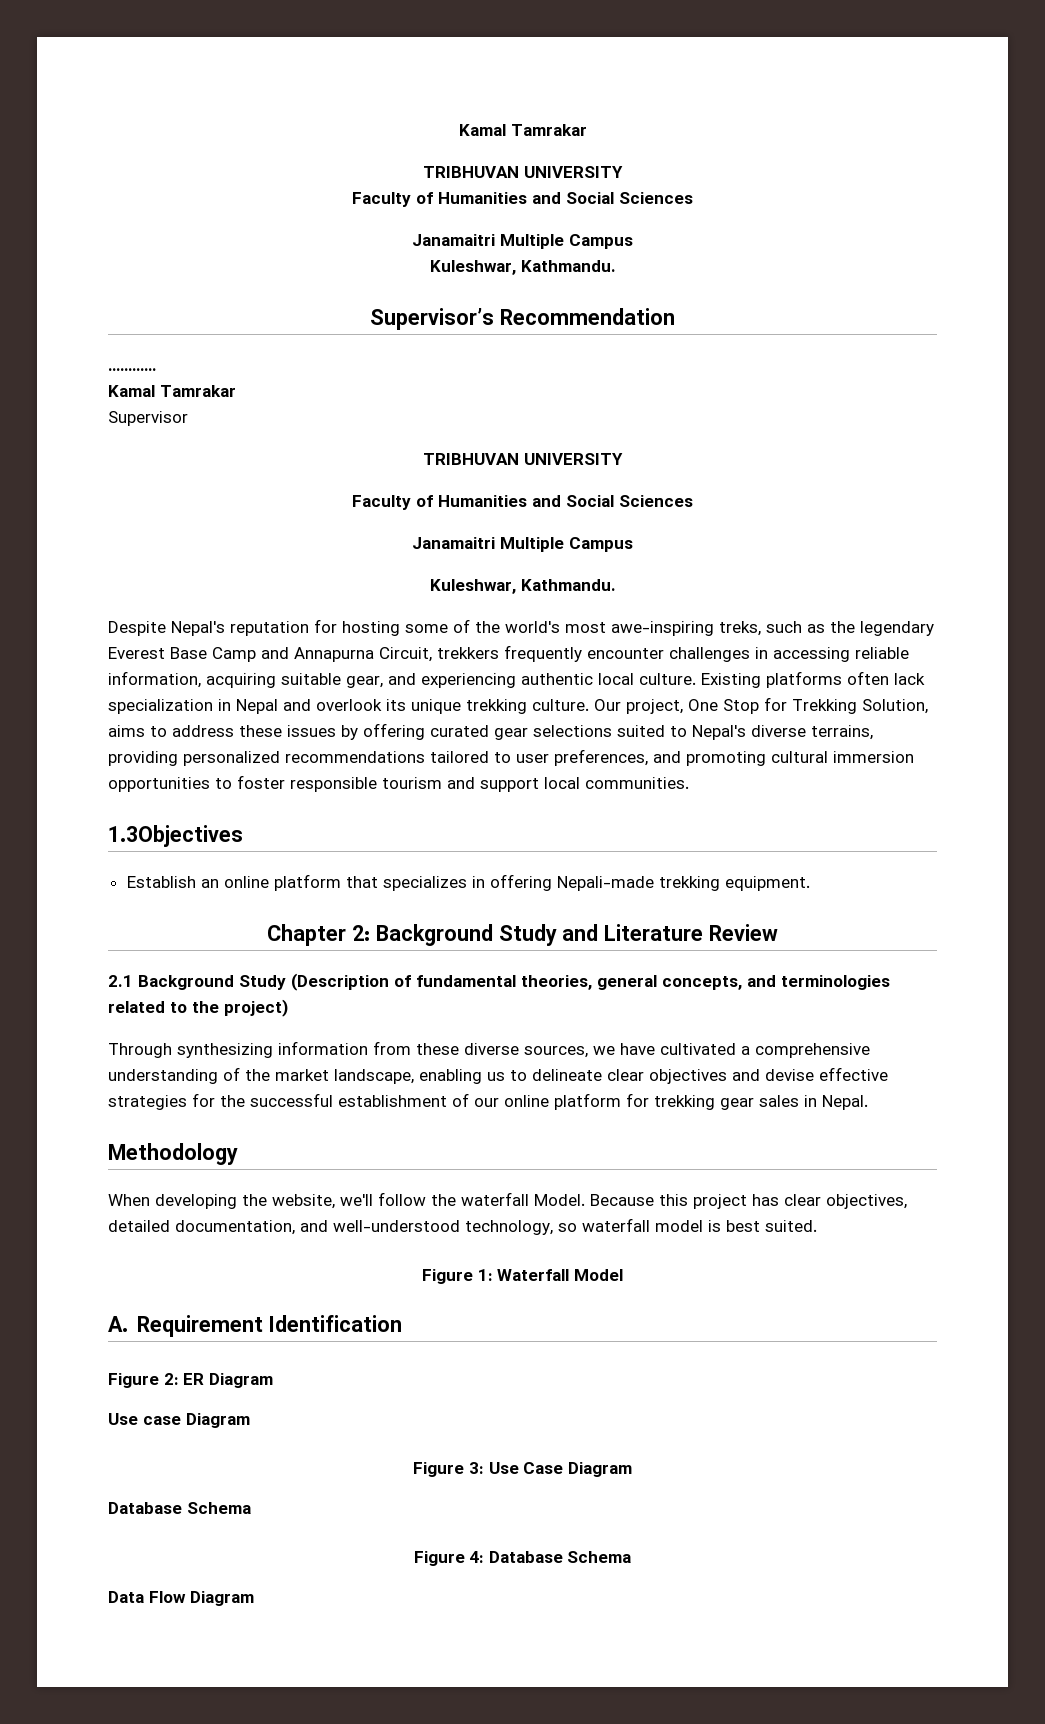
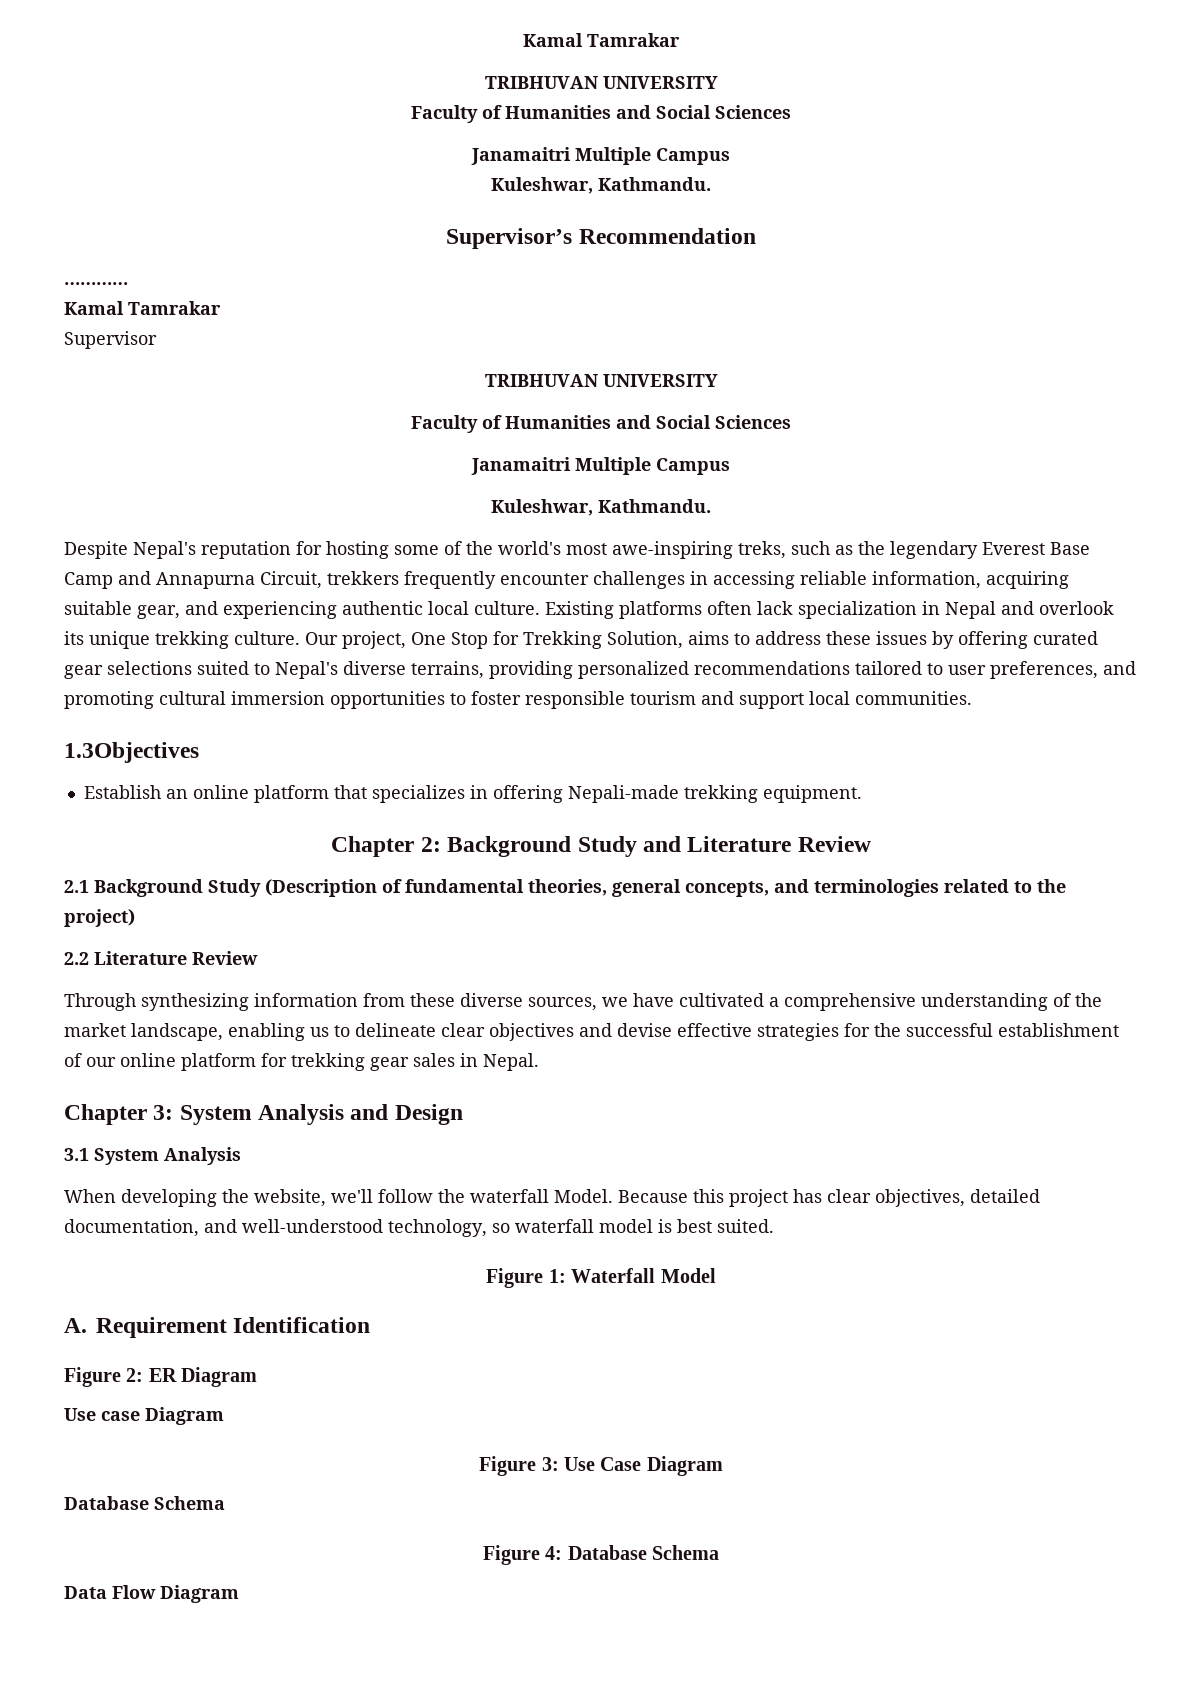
+ 2.2 Literature Review
- Methodology
+ Chapter 3: System Analysis and Design
+ 3.1 System Analysis

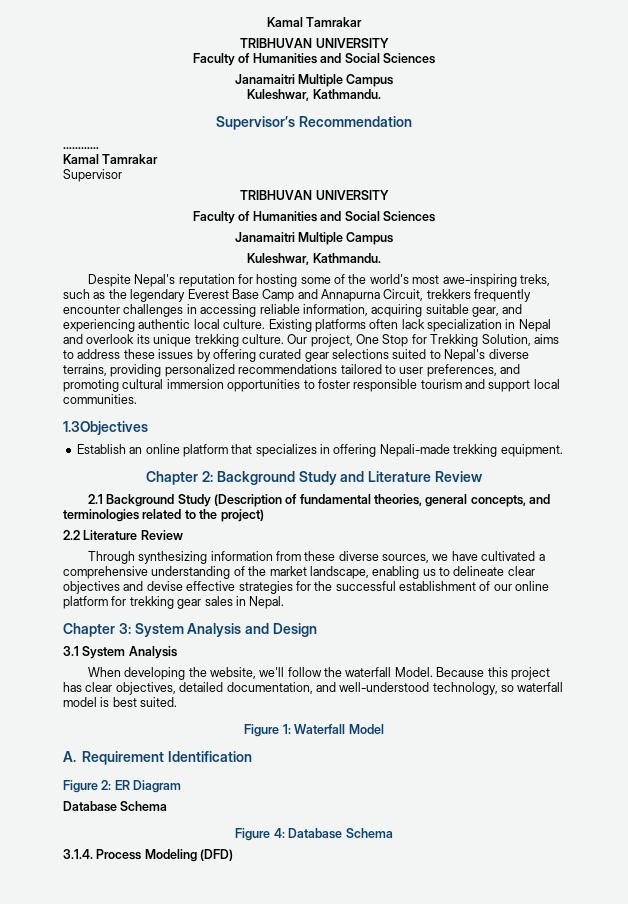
- Use case Diagram
- Figure 3: Use Case Diagram
- Data Flow Diagram
+ 3.1.4. Process Modeling (DFD)

